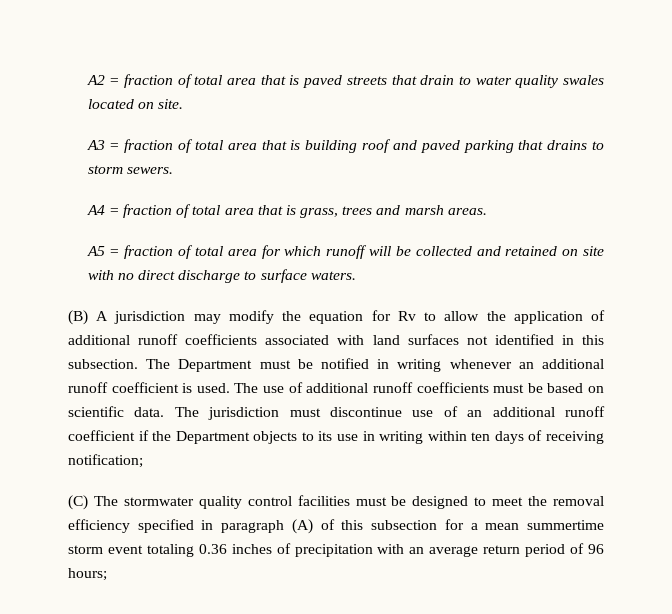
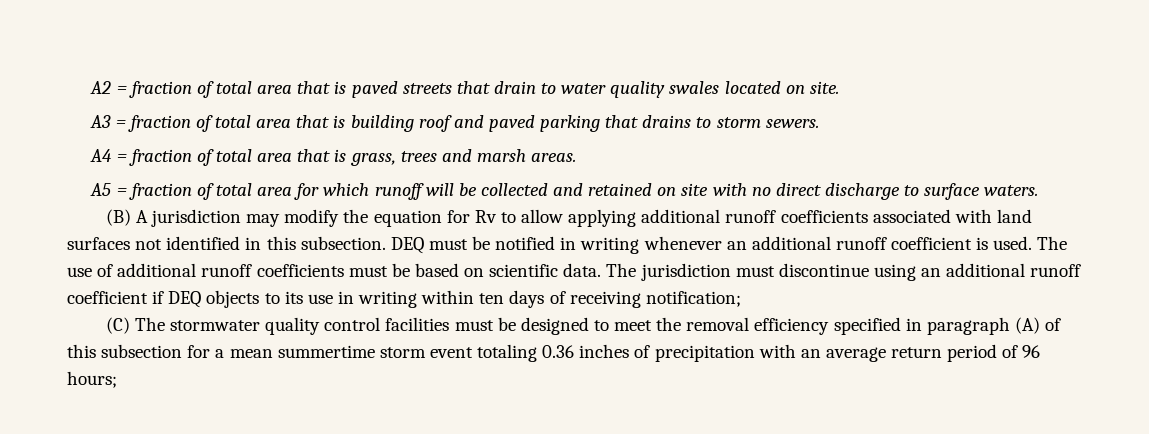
- (B) A jurisdiction may modify the equation for Rv to allow the application of additional runoff coefficients associated with land surfaces not identified in this subsection.
+ (B) A jurisdiction may modify the equation for Rv to allow applying additional runoff coefficients associated with land surfaces not identified in this subsection.
- The Department must be notified in writing whenever an additional runoff coefficient is used.
+ DEQ must be notified in writing whenever an additional runoff coefficient is used.
- The jurisdiction must discontinue use of an additional runoff coefficient if the Department objects to its use in writing within ten days of receiving notification;
+ The jurisdiction must discontinue using an additional runoff coefficient if DEQ objects to its use in writing within ten days of receiving notification;

